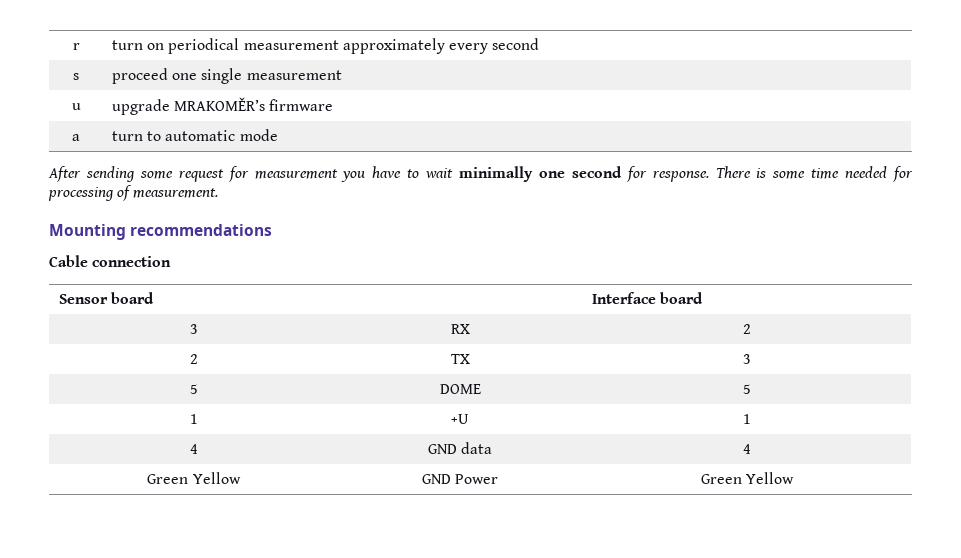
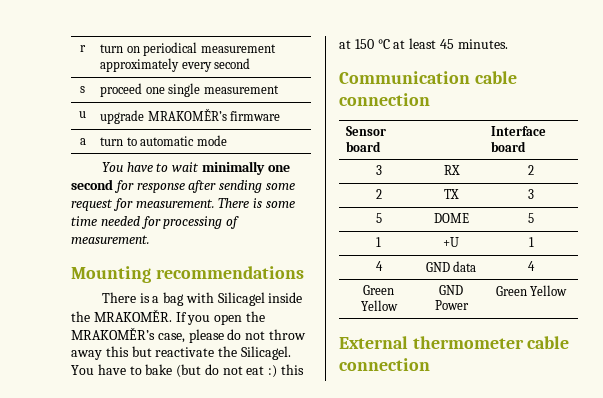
- After sending some request for measurement you have to wait minimally one second for response.
+ You have to wait minimally one second for response after sending some request for measurement.
- Cable connection
+ There is a bag with Silicagel inside the MRAKOMĚR. If you open the MRAKOMĚR’s case, please do not throw away this but reactivate the Silicagel. You have to bake (but do not eat :) this at 150 °C at least 45 minutes.
+ Communication cable connection
+ External thermometer cable connection

